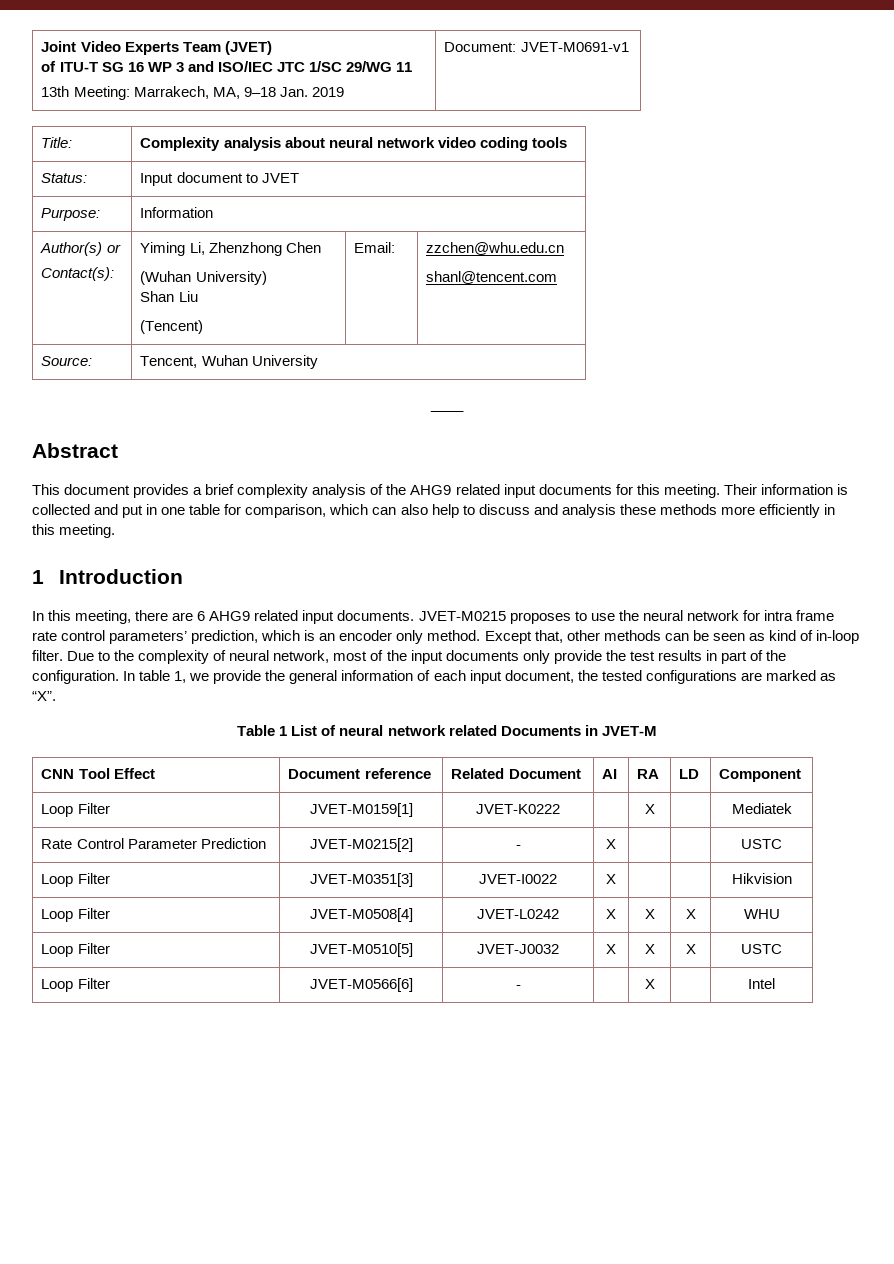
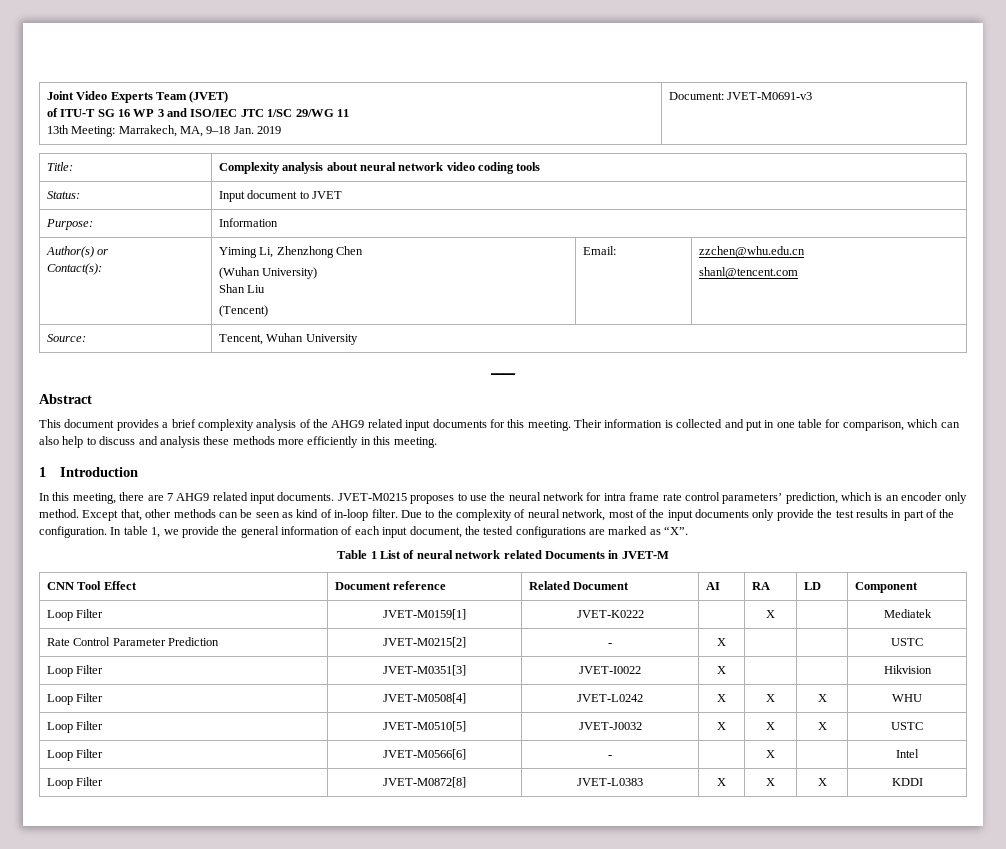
  Joint Video Experts Team (JVET)
  of ITU-T SG 16 WP 3 and ISO/IEC JTC 1/SC 29/WG 11
- 13th Meeting: Marrakech, MA, 9–18 Jan. 2019 | Document: JVET-M0691-v1
+ 13th Meeting: Marrakech, MA, 9–18 Jan. 2019 | Document: JVET-M0691-v3
- In this meeting, there are 6 AHG9 related input documents.
+ In this meeting, there are 7 AHG9 related input documents.
+ Loop Filter | JVET-M0872[8] | JVET-L0383 | X | X | X | KDDI

